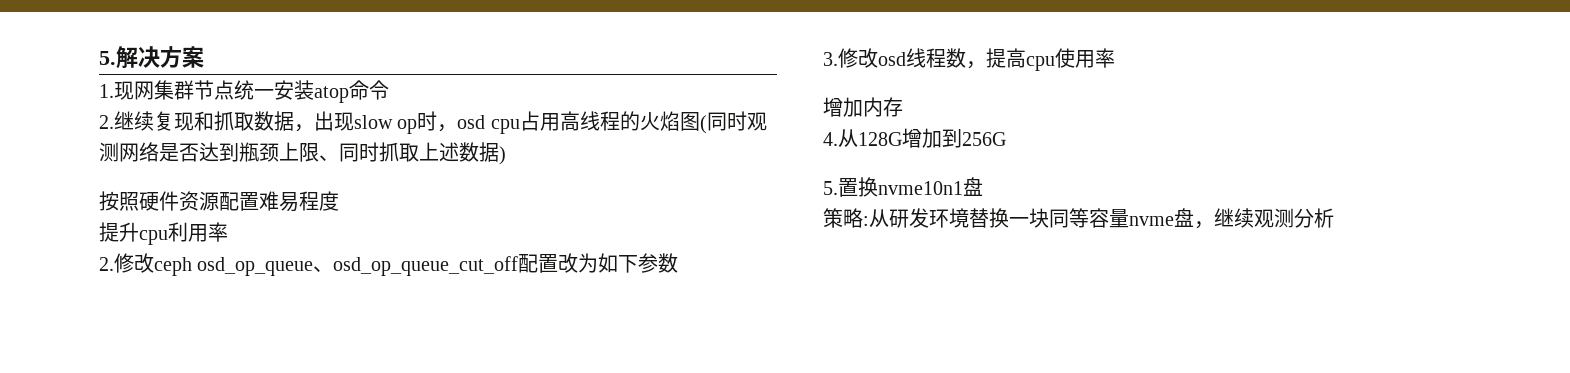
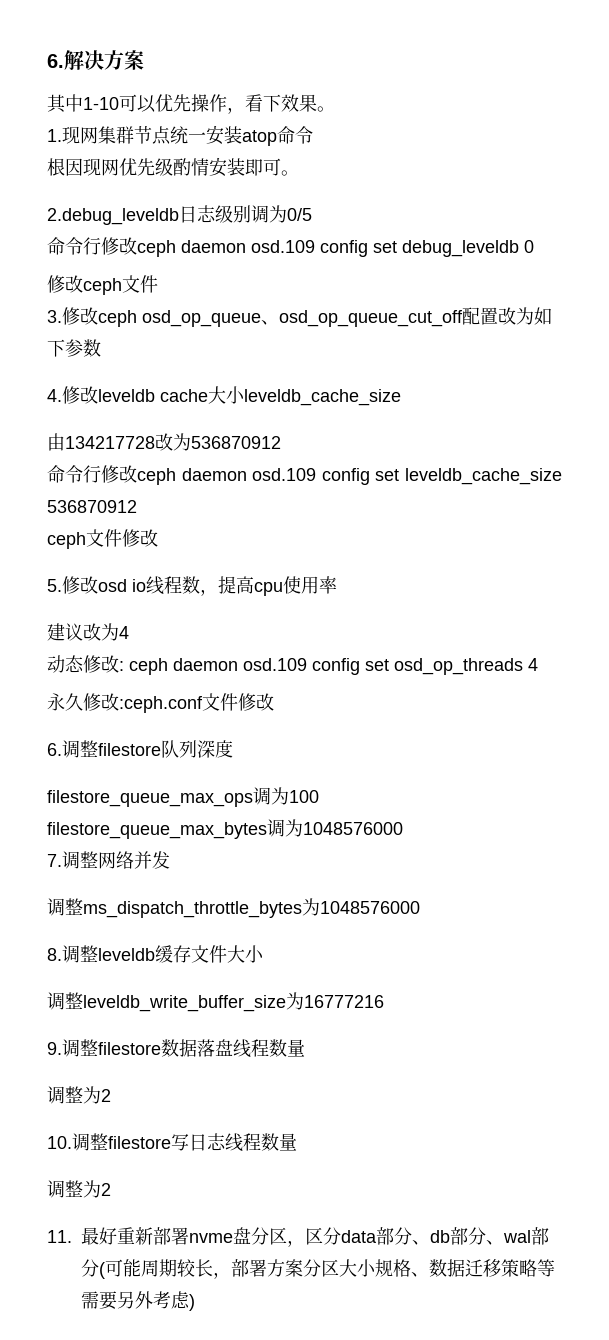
- 5.解决方案
+ 6.解决方案
+ 其中1-10可以优先操作，看下效果。
- 2.继续复现和抓取数据，出现slow op时，osd cpu占用高线程的火焰图(同时观测网络是否达到瓶颈上限、同时抓取上述数据)
- 按照硬件资源配置难易程度
- 提升cpu利用率
- 2.修改ceph osd_op_queue、osd_op_queue_cut_off配置改为如下参数
+ 根因现网优先级酌情安装即可。
+ 2.debug_leveldb日志级别调为0/5
+ 命令行修改ceph daemon osd.109 config set debug_leveldb 0
+ 修改ceph文件
+ 3.修改ceph osd_op_queue、osd_op_queue_cut_off配置改为如下参数
- 3.修改osd线程数，提高cpu使用率
+ 4.修改leveldb cache大小leveldb_cache_size
+ 由134217728改为536870912
+ 命令行修改ceph daemon osd.109 config set leveldb_cache_size 536870912
+ ceph文件修改
+ 5.修改osd io线程数，提高cpu使用率
- 增加内存
- 4.从128G增加到256G
- 5.置换nvme10n1盘
- 策略:从研发环境替换一块同等容量nvme盘，继续观测分析
+ 建议改为4
+ 动态修改: ceph daemon osd.109 config set osd_op_threads 4
+ 永久修改:ceph.conf文件修改
+ 6.调整filestore队列深度
+ filestore_queue_max_ops调为100
+ filestore_queue_max_bytes调为1048576000
+ 7.调整网络并发
+ 调整ms_dispatch_throttle_bytes为1048576000
+ 8.调整leveldb缓存文件大小
+ 调整leveldb_write_buffer_size为16777216
+ 9.调整filestore数据落盘线程数量
+ 调整为2
+ 10.调整filestore写日志线程数量
+ 调整为2
+ 11.最好重新部署nvme盘分区，区分data部分、db部分、wal部分(可能周期较长，部署方案分区大小规格、数据迁移策略等需要另外考虑)

